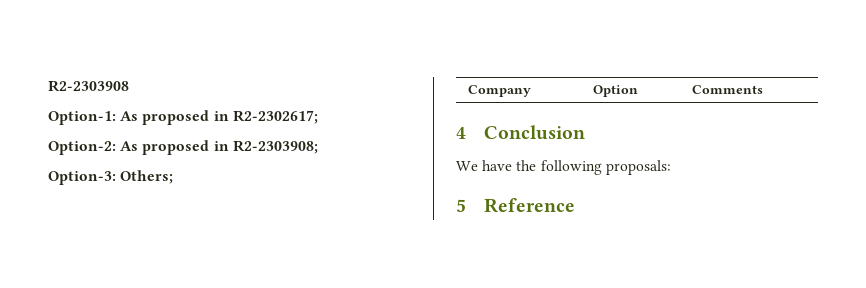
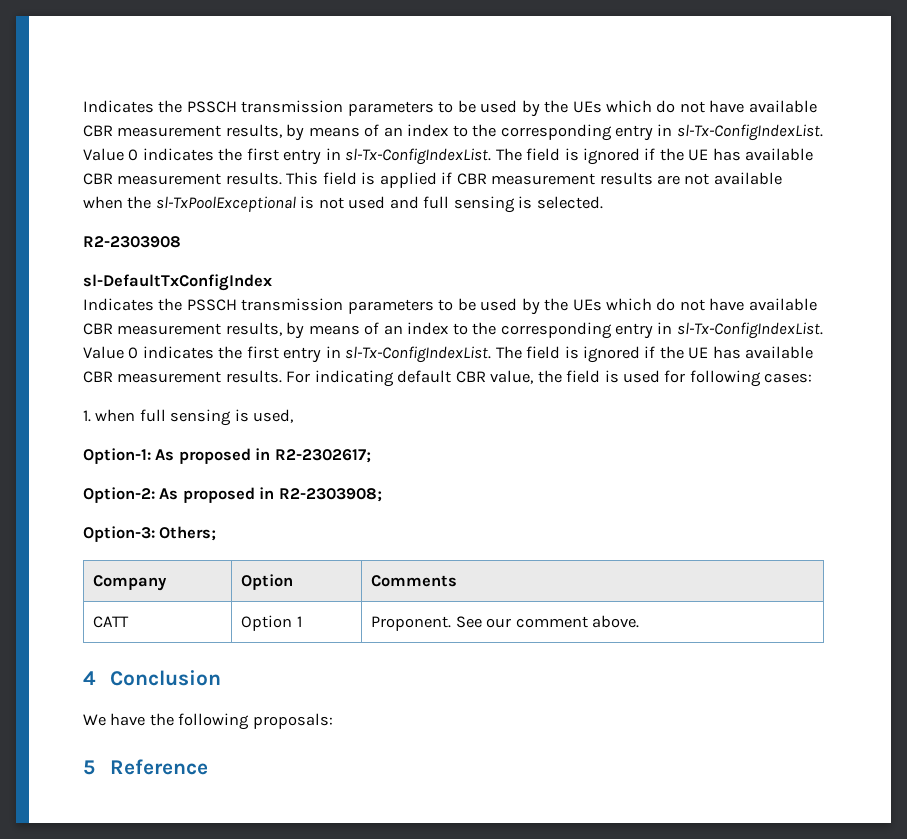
+ Indicates the PSSCH transmission parameters to be used by the UEs which do not have available CBR measurement results, by means of an index to the corresponding entry in sl-Tx-ConfigIndexList. Value 0 indicates the first entry in sl-Tx-ConfigIndexList. The field is ignored if the UE has available CBR measurement results. This field is applied if CBR measurement results are not available when the sl-TxPoolExceptional is not used and full sensing is selected.
  R2-2303908
+ sl-DefaultTxConfigIndex
+ Indicates the PSSCH transmission parameters to be used by the UEs which do not have available CBR measurement results, by means of an index to the corresponding entry in sl-Tx-ConfigIndexList. Value 0 indicates the first entry in sl-Tx-ConfigIndexList. The field is ignored if the UE has available CBR measurement results. For indicating default CBR value, the field is used for following cases:
+ 1. when full sensing is used,
+ CATT | Option 1 | Proponent. See our comment above.

